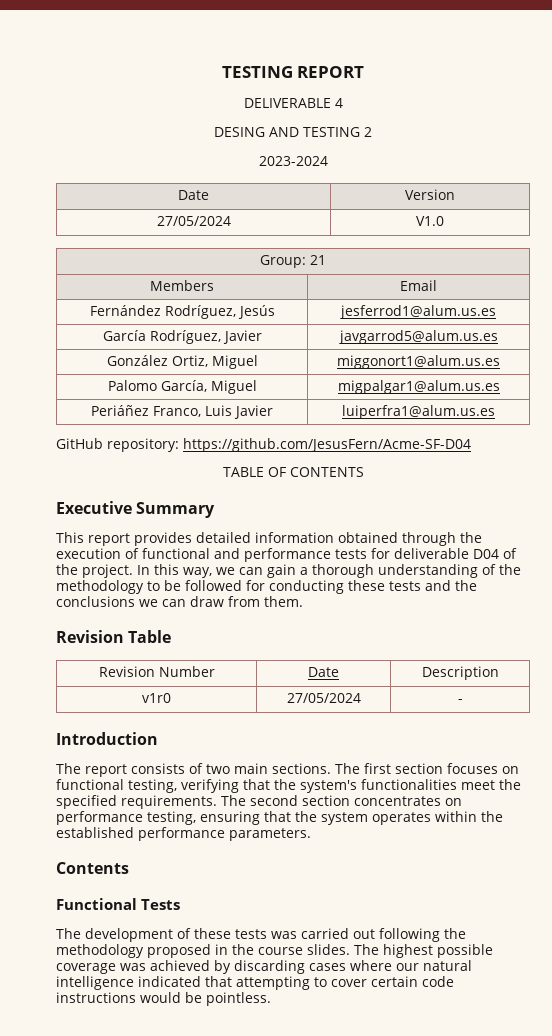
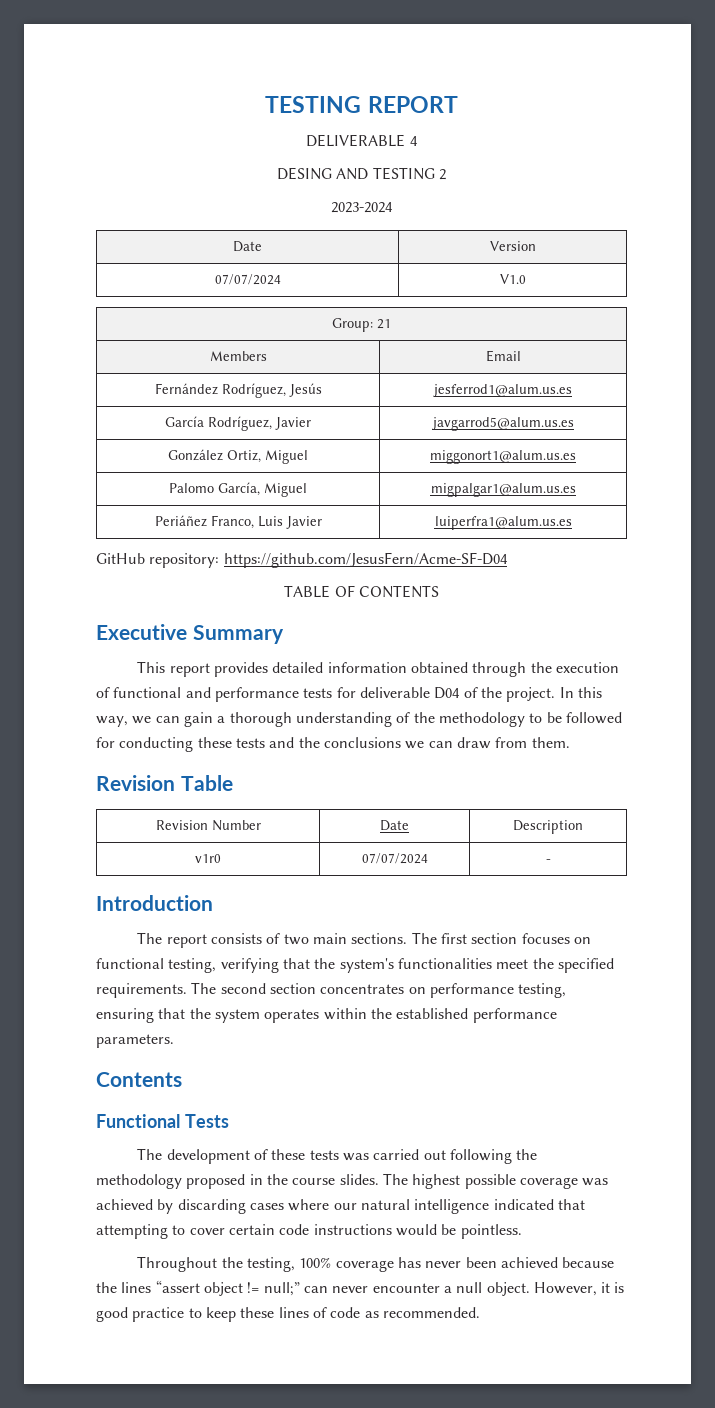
- 27/05/2024 | V1.0
+ 07/07/2024 | V1.0
- v1r0 | 27/05/2024 | -
+ v1r0 | 07/07/2024 | -
+ Throughout the testing, 100% coverage has never been achieved because the lines “assert object != null;” can never encounter a null object. However, it is good practice to keep these lines of code as recommended.

